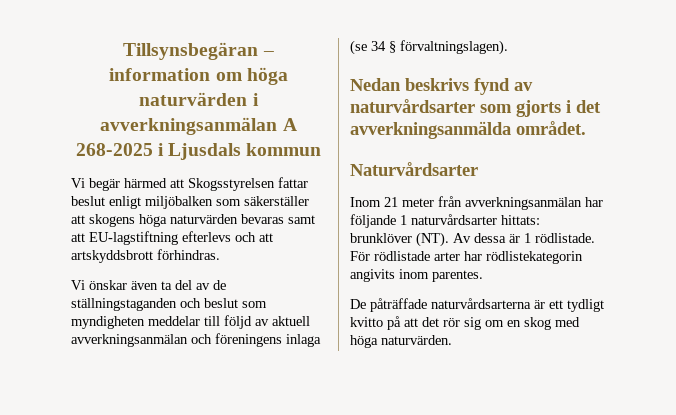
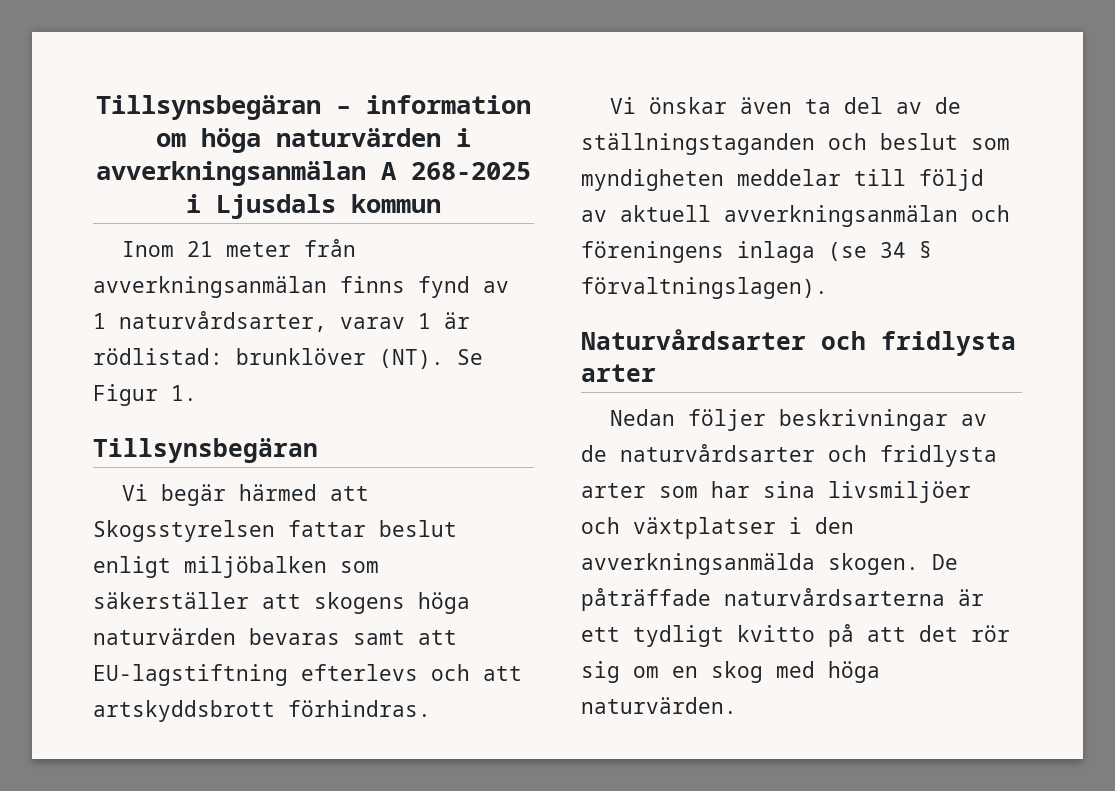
+ Inom 21 meter från avverkningsanmälan finns fynd av 1 naturvårdsarter, varav 1 är rödlistad: brunklöver (NT). Se Figur 1.
+ Tillsynsbegäran
- Nedan beskrivs fynd av naturvårdsarter som gjorts i det avverkningsanmälda området.
- Naturvårdsarter
- Inom 21 meter från avverkningsanmälan har följande 1 naturvårdsarter hittats: brunklöver (NT). Av dessa är 1 rödlistade. För rödlistade arter har rödlistekategorin angivits inom parentes.
- De påträffade naturvårdsarterna är ett tydligt kvitto på att det rör sig om en skog med höga naturvärden.
+ Naturvårdsarter och fridlysta arter
+ Nedan följer beskrivningar av de naturvårdsarter och fridlysta arter som har sina livsmiljöer och växtplatser i den avverkningsanmälda skogen. De påträffade naturvårdsarterna är ett tydligt kvitto på att det rör sig om en skog med höga naturvärden.

